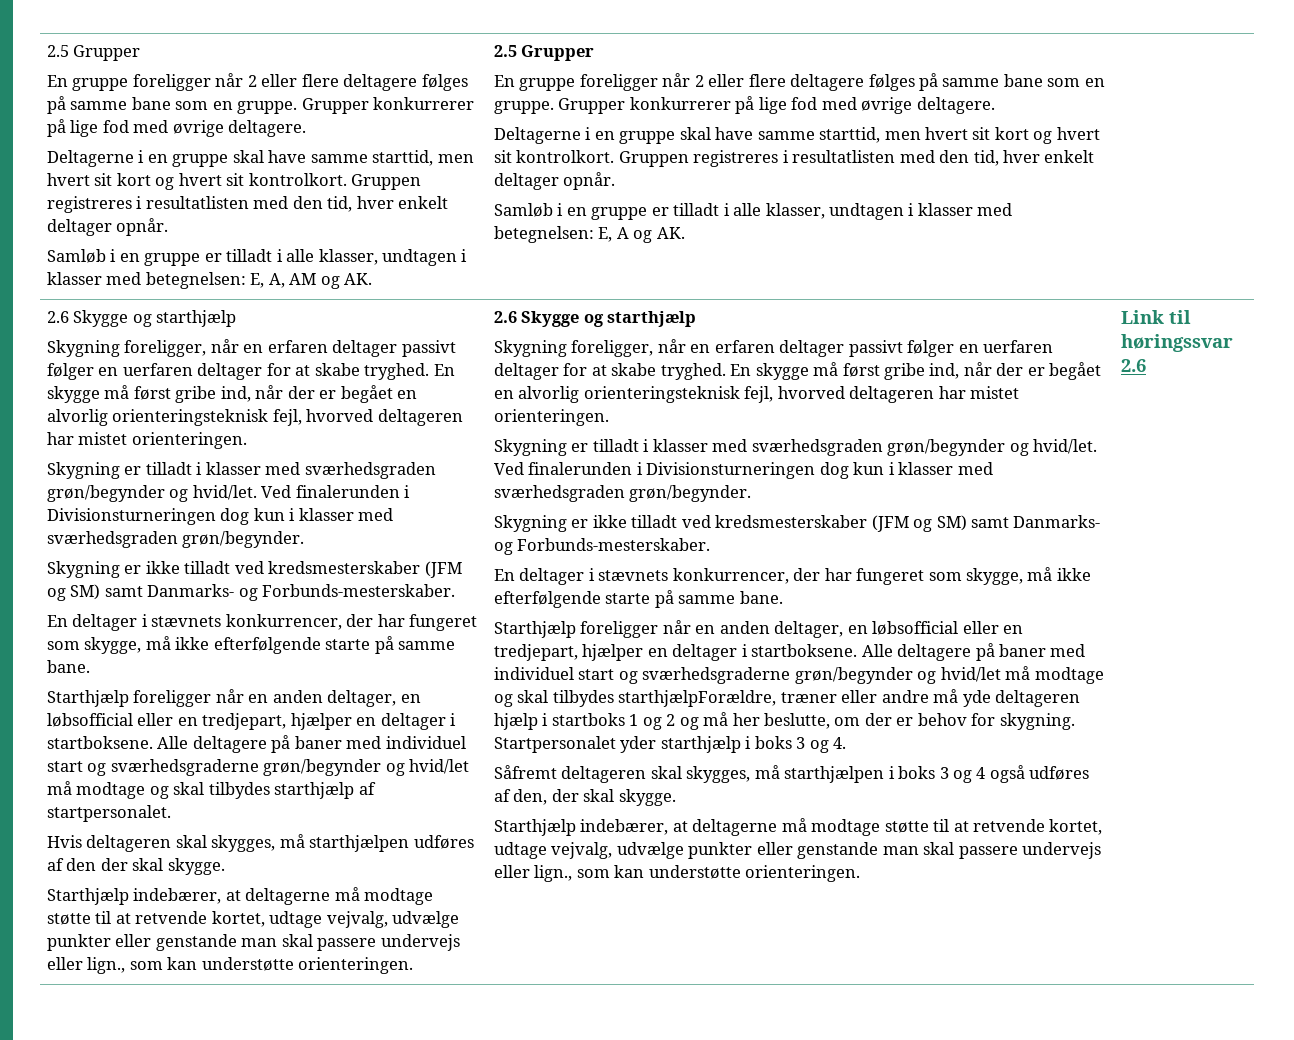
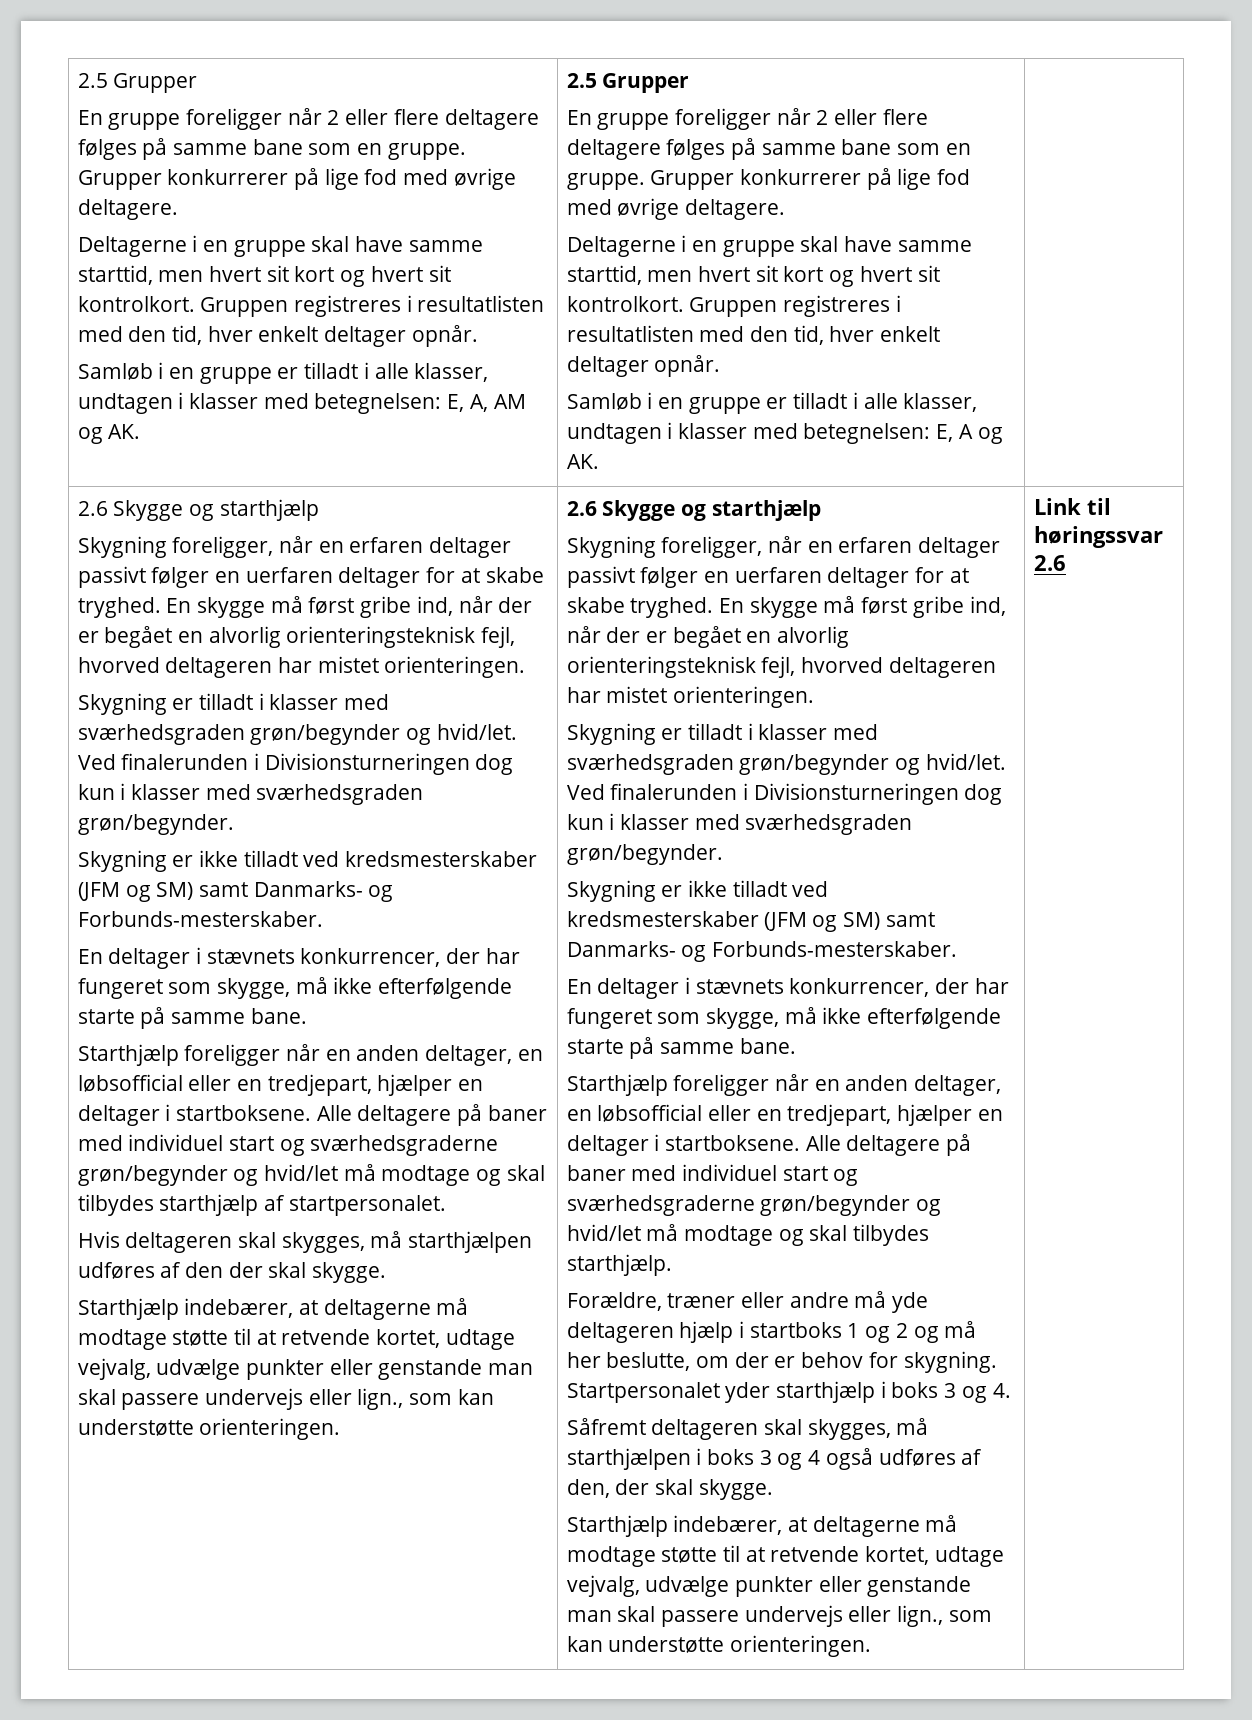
- Alle deltagere på baner med individuel start og sværhedsgraderne grøn/begynder og hvid/let må modtage og skal tilbydes starthjælpForældre, træner eller andre må yde deltageren hjælp i startboks 1 og 2 og må her beslutte, om der er behov for skygning.
+ Alle deltagere på baner med individuel start og sværhedsgraderne grøn/begynder og hvid/let må modtage og skal tilbydes starthjælp.
+ Forældre, træner eller andre må yde deltageren hjælp i startboks 1 og 2 og må her beslutte, om der er behov for skygning.

